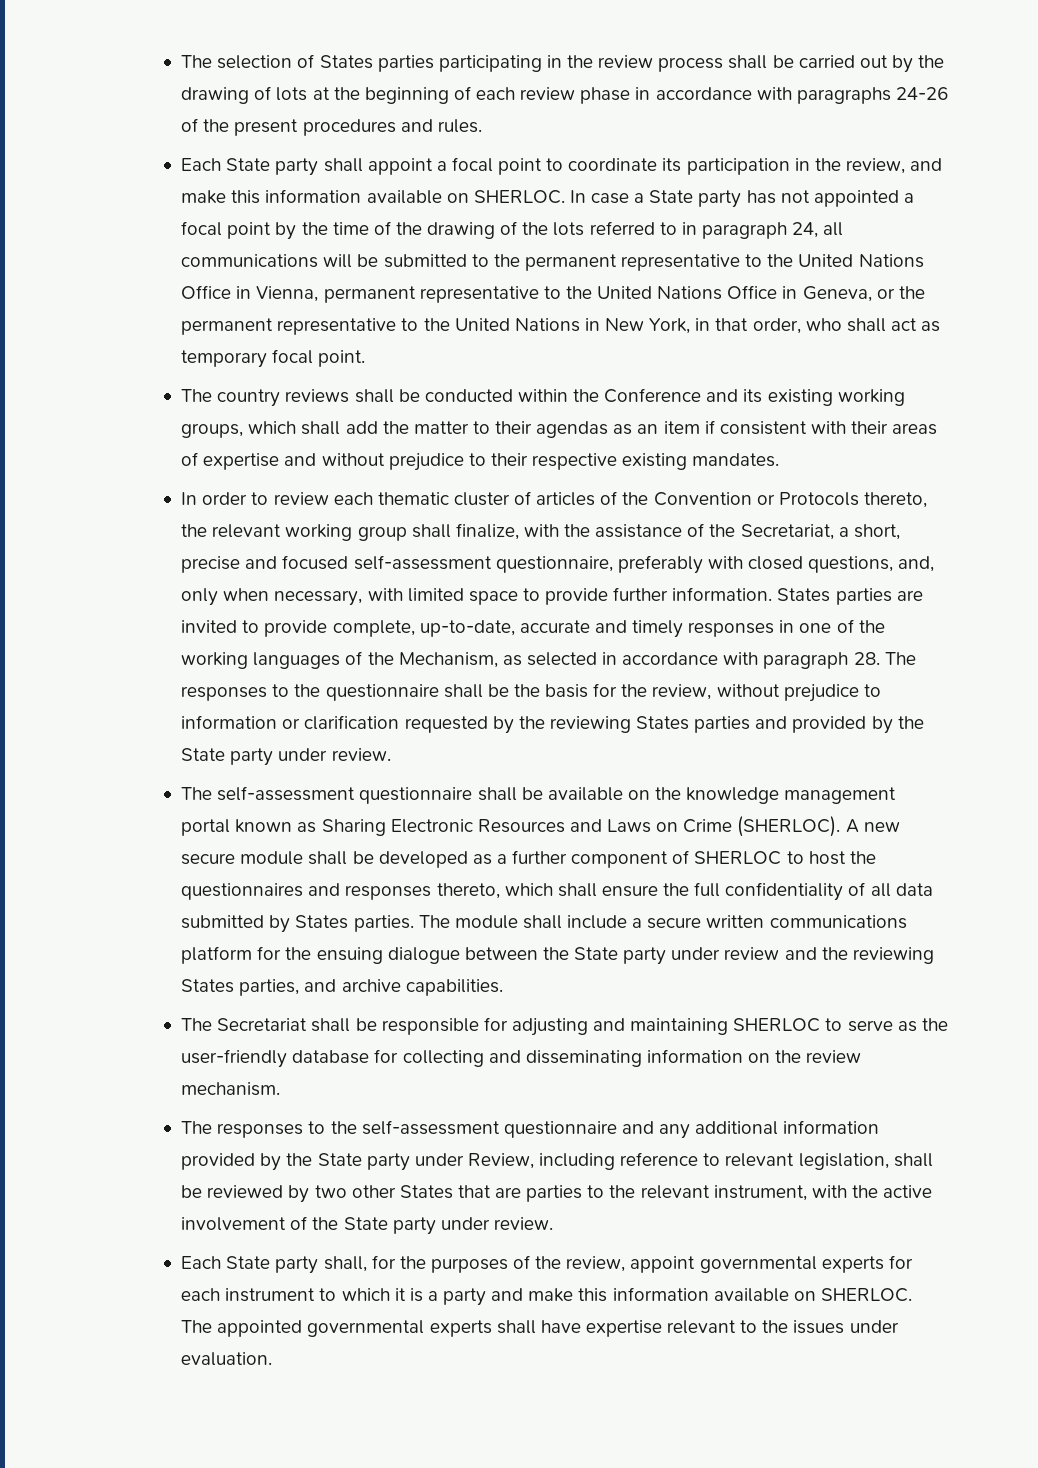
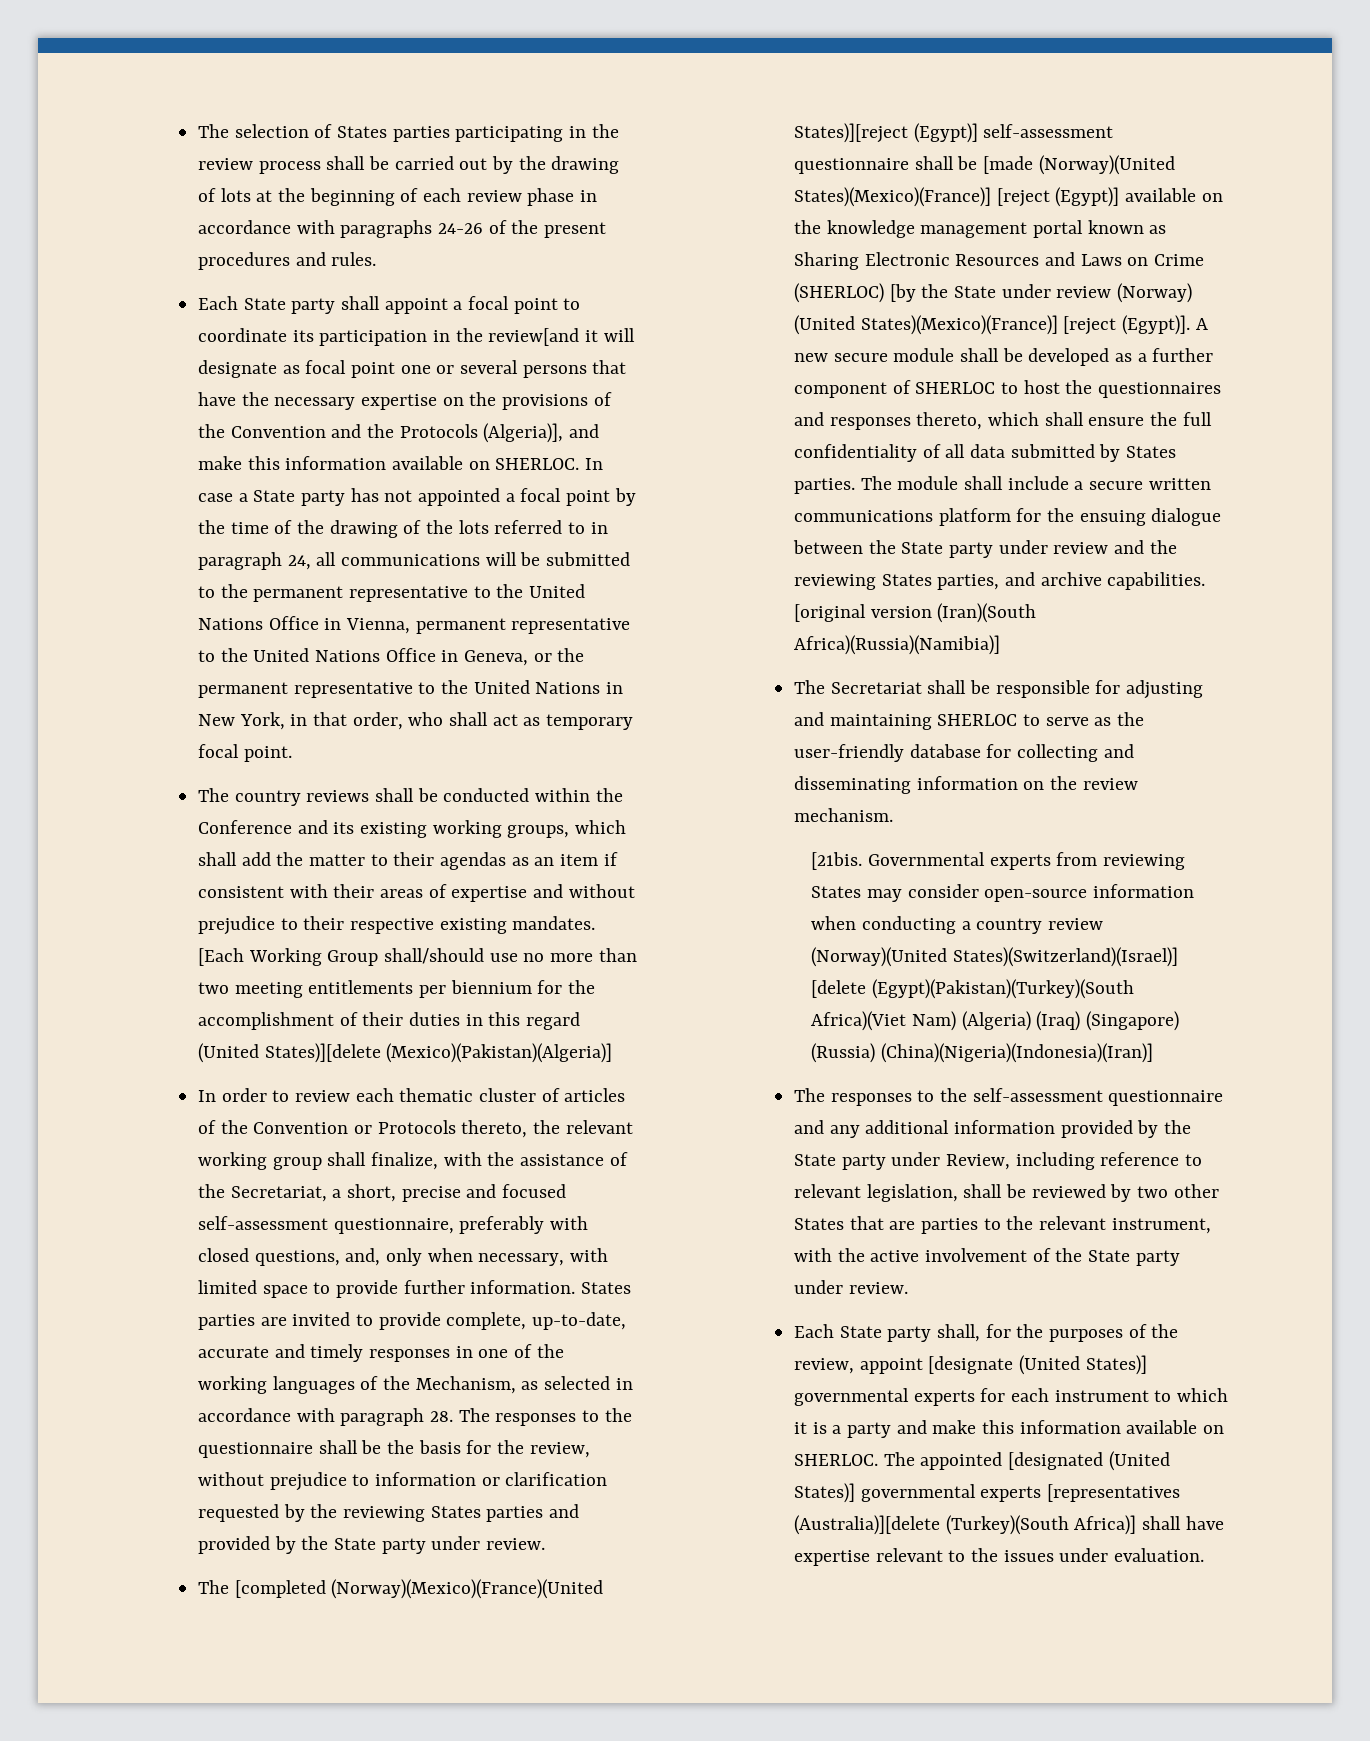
- Each State party shall appoint a focal point to coordinate its participation in the review, and make this information available on SHERLOC.
+ Each State party shall appoint a focal point to coordinate its participation in the review[and it will designate as focal point one or several persons that have the necessary expertise on the provisions of the Convention and the Protocols (Algeria)], and make this information available on SHERLOC.
+ [Each Working Group shall/should use no more than two meeting entitlements per biennium for the accomplishment of their duties in this regard (United States)][delete (Mexico)(Pakistan)(Algeria)]
- The self-assessment questionnaire shall be available on the knowledge management portal known as Sharing Electronic Resources and Laws on Crime (SHERLOC).
+ The [completed (Norway)(Mexico)(France)(United States)][reject (Egypt)] self-assessment questionnaire shall be [made (Norway)(United States)(Mexico)(France)] [reject (Egypt)] available on the knowledge management portal known as Sharing Electronic Resources and Laws on Crime (SHERLOC) [by the State under review (Norway) (United States)(Mexico)(France)] [reject (Egypt)].
+ [original version (Iran)(South Africa)(Russia)(Namibia)]
+ [21bis. Governmental experts from reviewing States may consider open-source information when conducting a country review (Norway)(United States)(Switzerland)(Israel)] [delete (Egypt)(Pakistan)(Turkey)(South Africa)(Viet Nam) (Algeria) (Iraq) (Singapore) (Russia) (China)(Nigeria)(Indonesia)(Iran)]
- Each State party shall, for the purposes of the review, appoint governmental experts for each instrument to which it is a party and make this information available on SHERLOC.
+ Each State party shall, for the purposes of the review, appoint [designate (United States)] governmental experts for each instrument to which it is a party and make this information available on SHERLOC.
- The appointed governmental experts shall have expertise relevant to the issues under evaluation.
+ The appointed [designated (United States)] governmental experts [representatives (Australia)][delete (Turkey)(South Africa)] shall have expertise relevant to the issues under evaluation.

